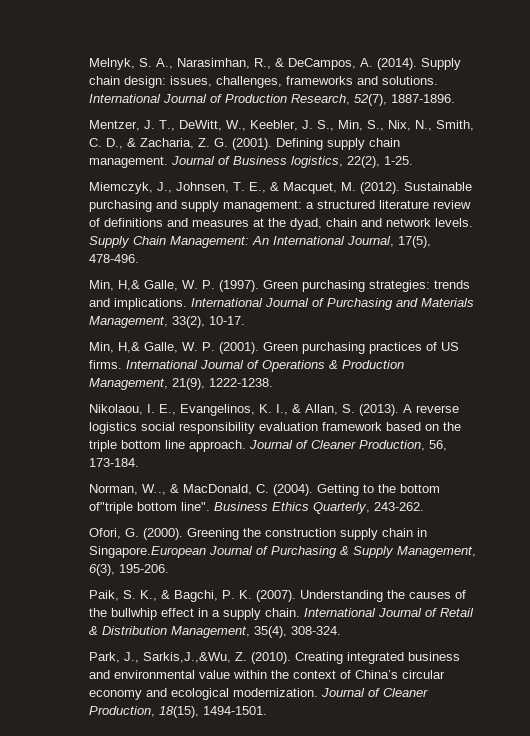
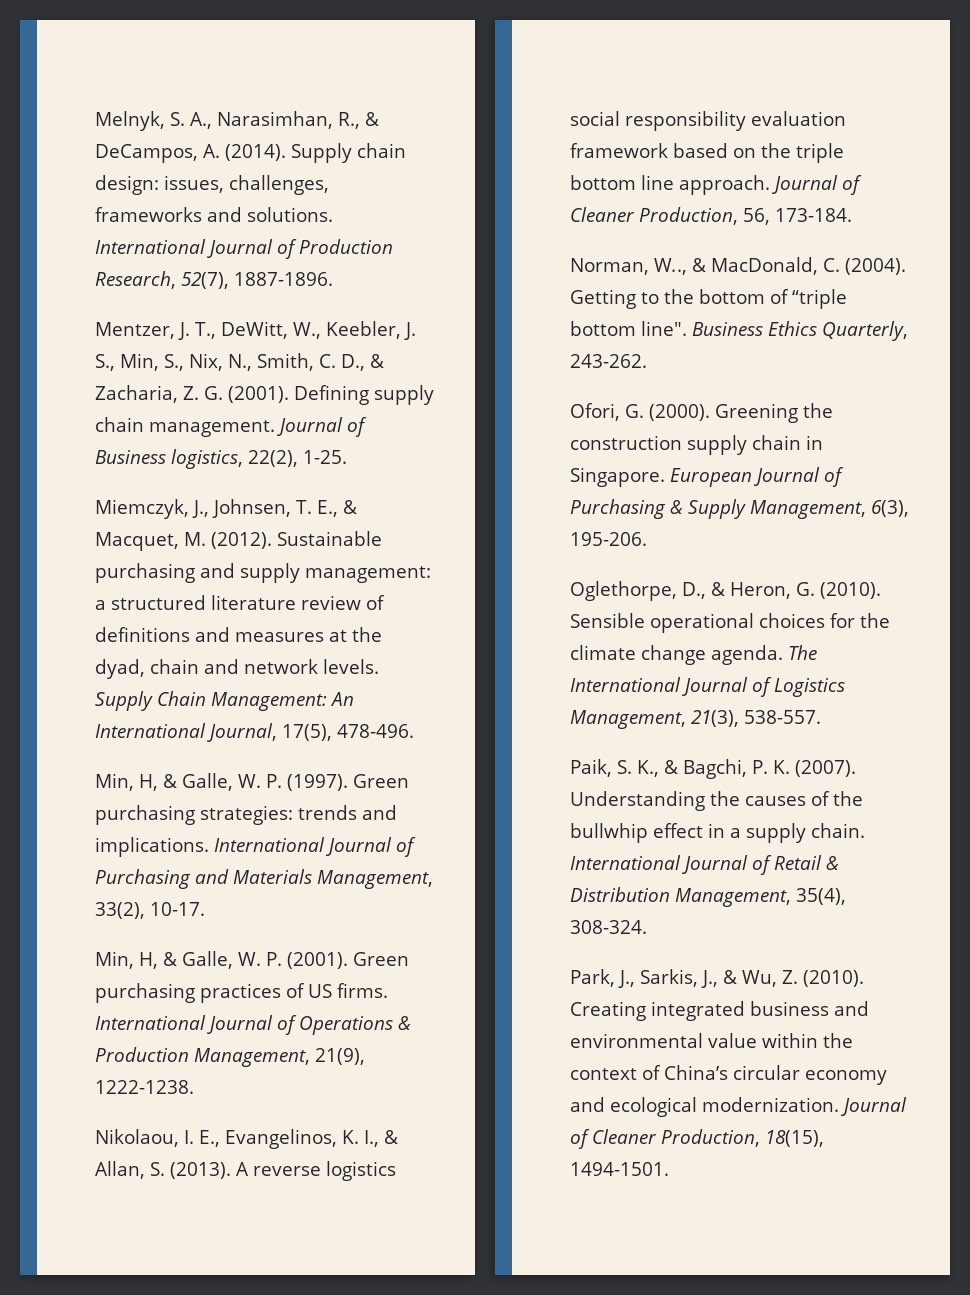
- Min, H,& Galle, W. P. (1997).
+ Min, H, & Galle, W. P. (1997).
- Min, H,& Galle, W. P. (2001).
+ Min, H, & Galle, W. P. (2001).
- Getting to the bottom of"triple bottom line".
+ Getting to the bottom of “triple bottom line".
- Greening the construction supply chain in Singapore.European Journal of Purchasing & Supply Management, 6(3), 195-206.
+ Greening the construction supply chain in Singapore. European Journal of Purchasing & Supply Management, 6(3), 195-206.
+ Oglethorpe, D., & Heron, G. (2010). Sensible operational choices for the climate change agenda. The International Journal of Logistics Management, 21(3), 538-557.
- Park, J., Sarkis,J.,&Wu, Z. (2010).
+ Park, J., Sarkis, J., & Wu, Z. (2010).

